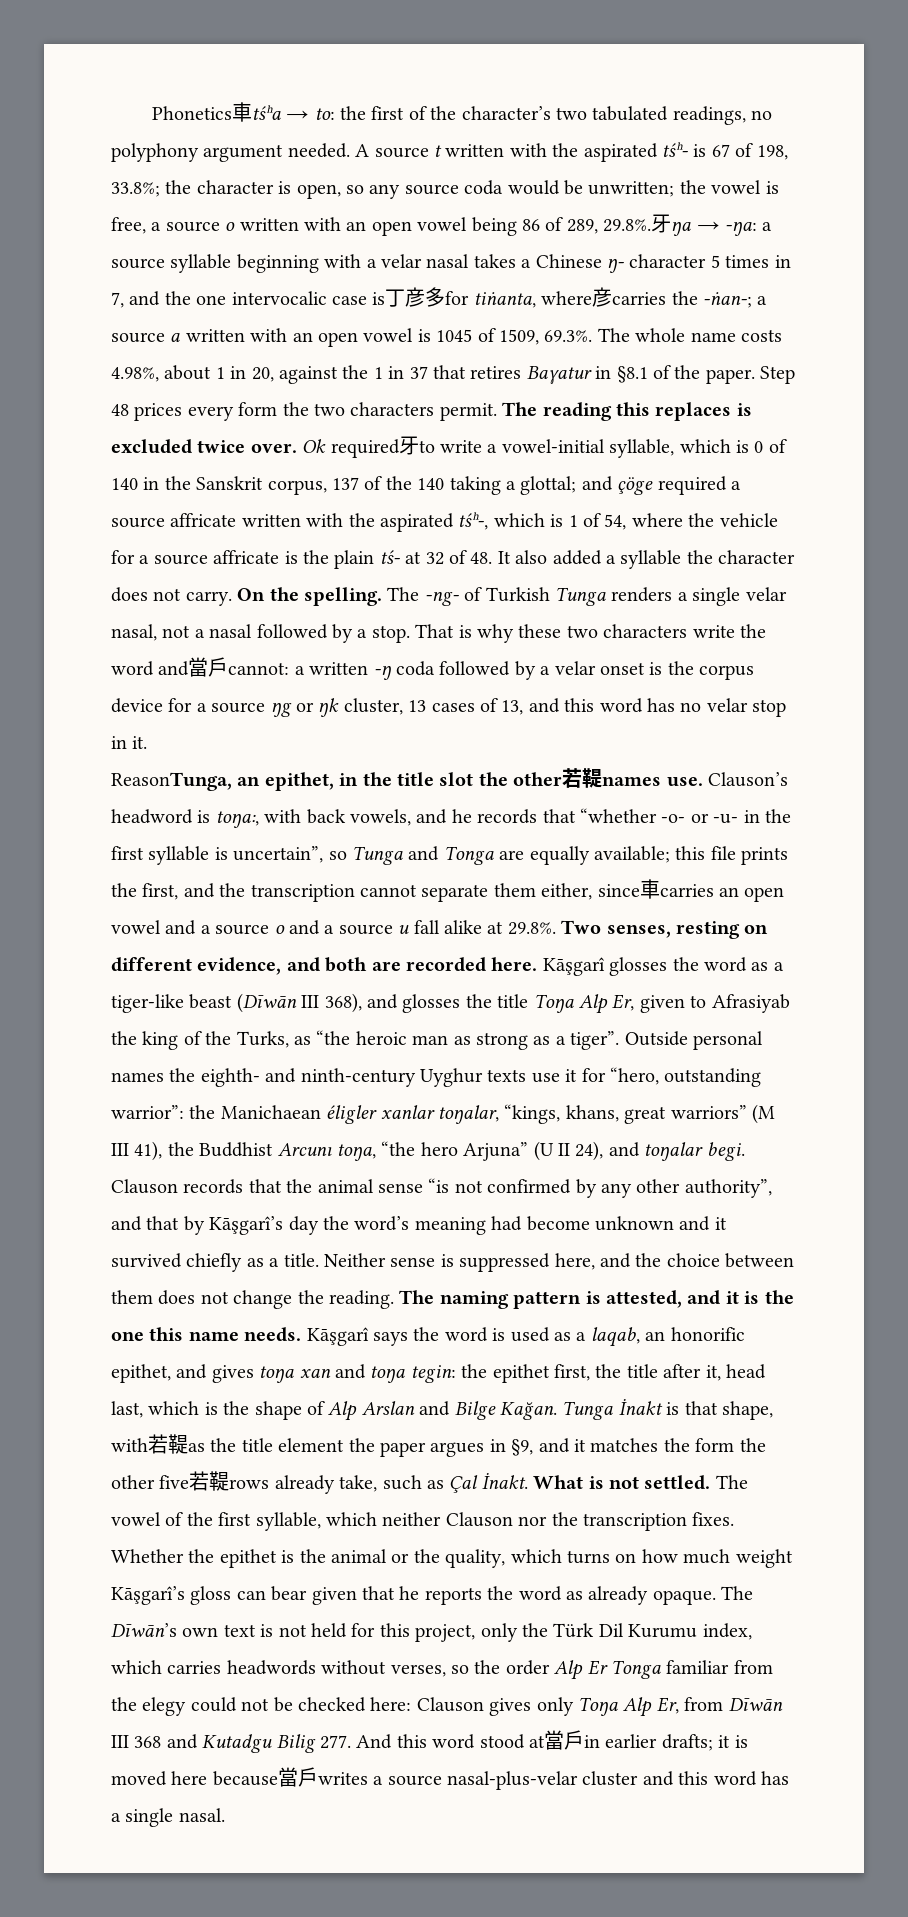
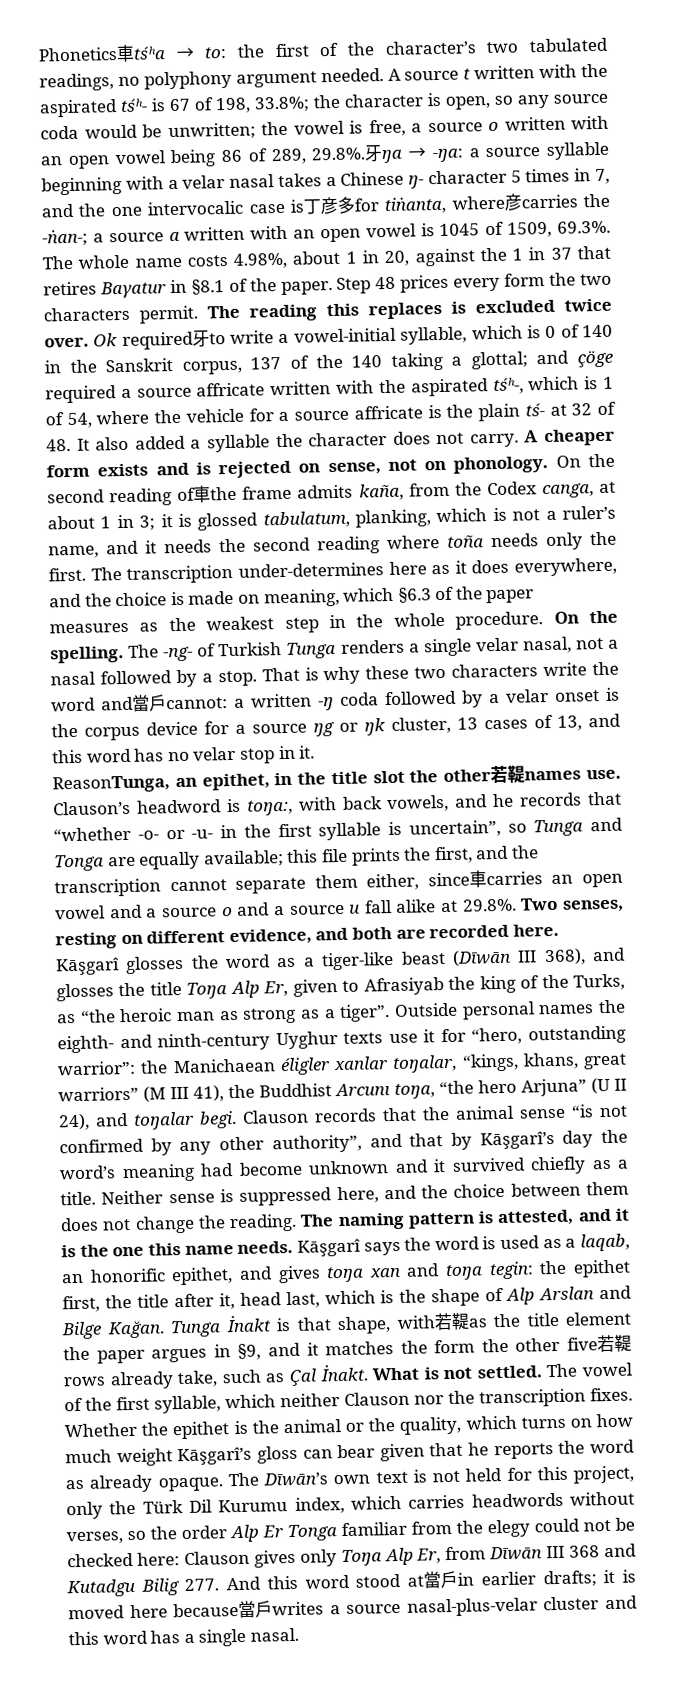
+ A cheaper form exists and is rejected on sense, not on phonology. On the second reading of車the frame admits kaña, from the Codex canga, at about 1 in 3; it is glossed tabulatum, planking, which is not a ruler’s name, and it needs the second reading where toña needs only the first. The transcription under-determines here as it does everywhere, and the choice is made on meaning, which §6.3 of the paper measures as the weakest step in the whole procedure.

